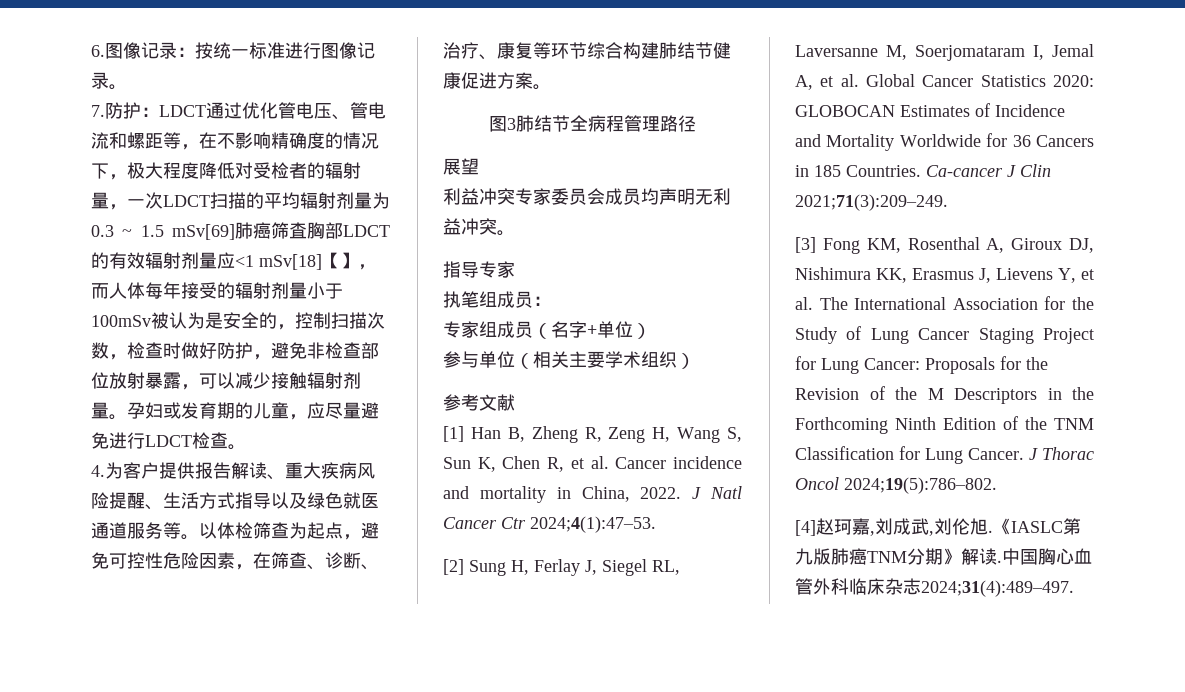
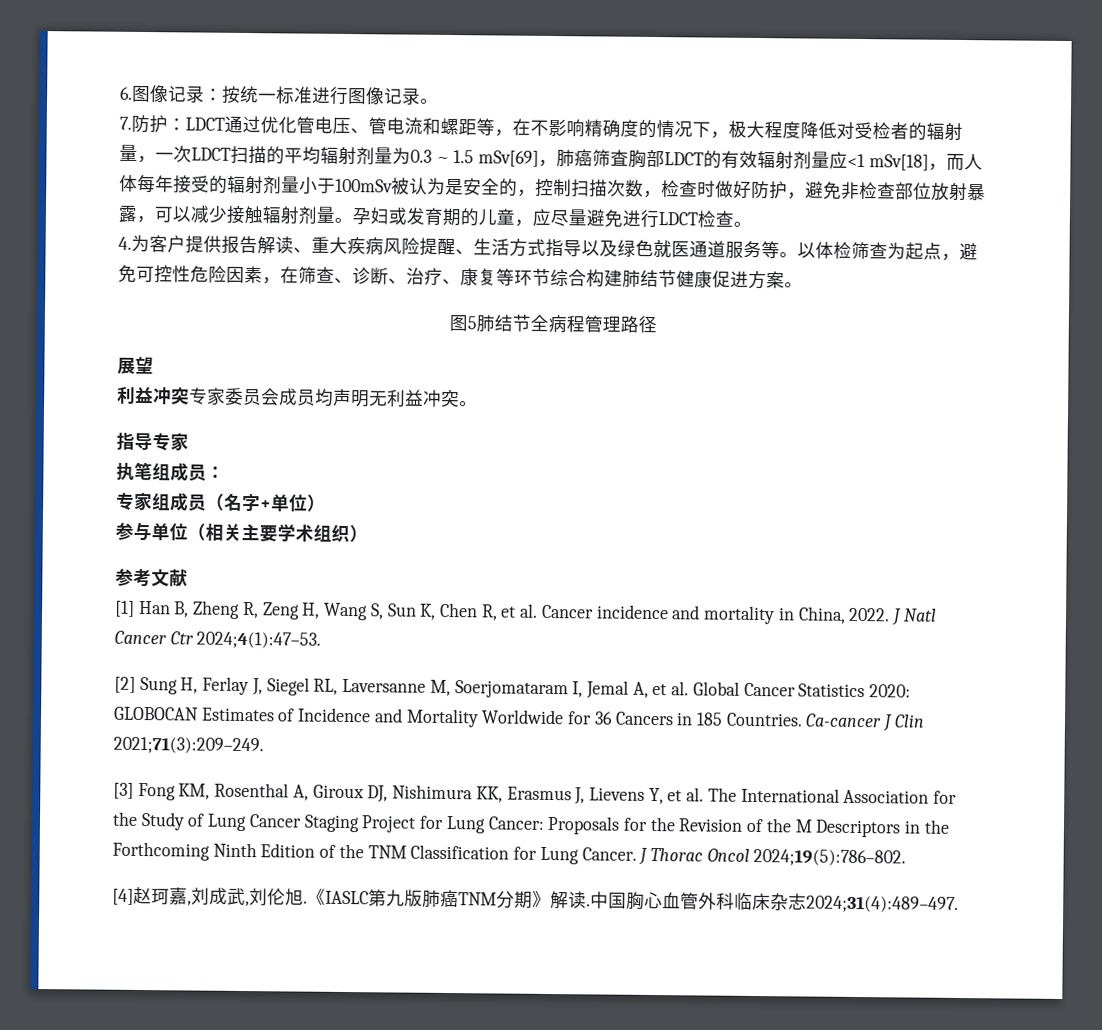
- LDCT通过优化管电压、管电流和螺距等，在不影响精确度的情况下，极大程度降低对受检者的辐射量，一次LDCT扫描的平均辐射剂量为0.3 ~ 1.5 mSv[69]肺癌筛査胸部LDCT的有效辐射剂量应<1 mSv[18]【】，而人体每年接受的辐射剂量小于100mSv被认为是安全的，控制扫描次数，检查时做好防护，避免非检查部位放射暴露，可以减少接触辐射剂量。
+ LDCT通过优化管电压、管电流和螺距等，在不影响精确度的情况下，极大程度降低对受检者的辐射量，一次LDCT扫描的平均辐射剂量为0.3 ~ 1.5 mSv[69]，肺癌筛査胸部LDCT的有效辐射剂量应<1 mSv[18]，而人体每年接受的辐射剂量小于100mSv被认为是安全的，控制扫描次数，检查时做好防护，避免非检查部位放射暴露，可以减少接触辐射剂量。
- 图3肺结节全病程管理路径
+ 图5肺结节全病程管理路径

